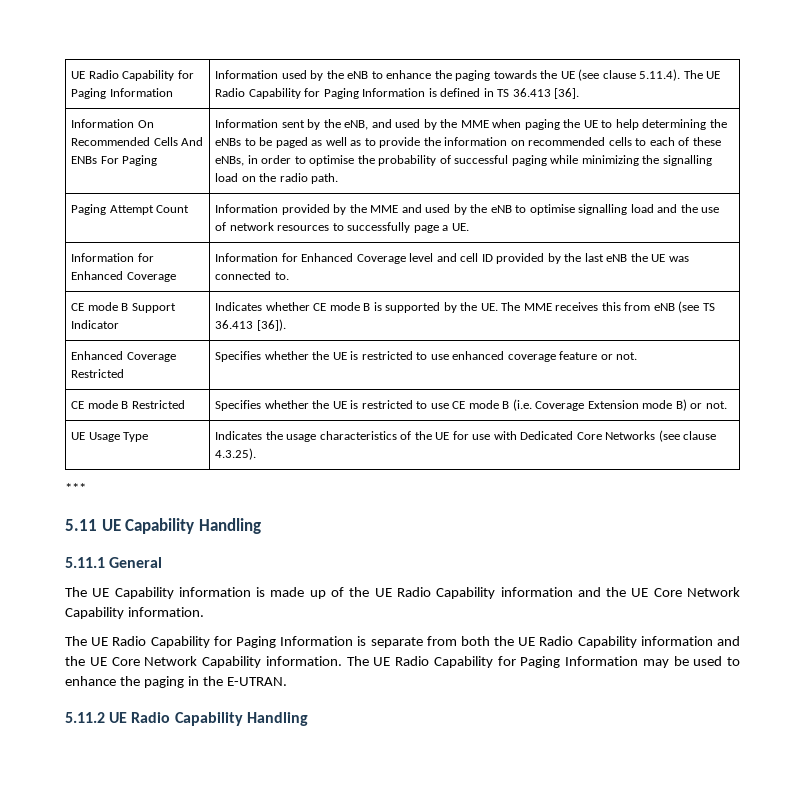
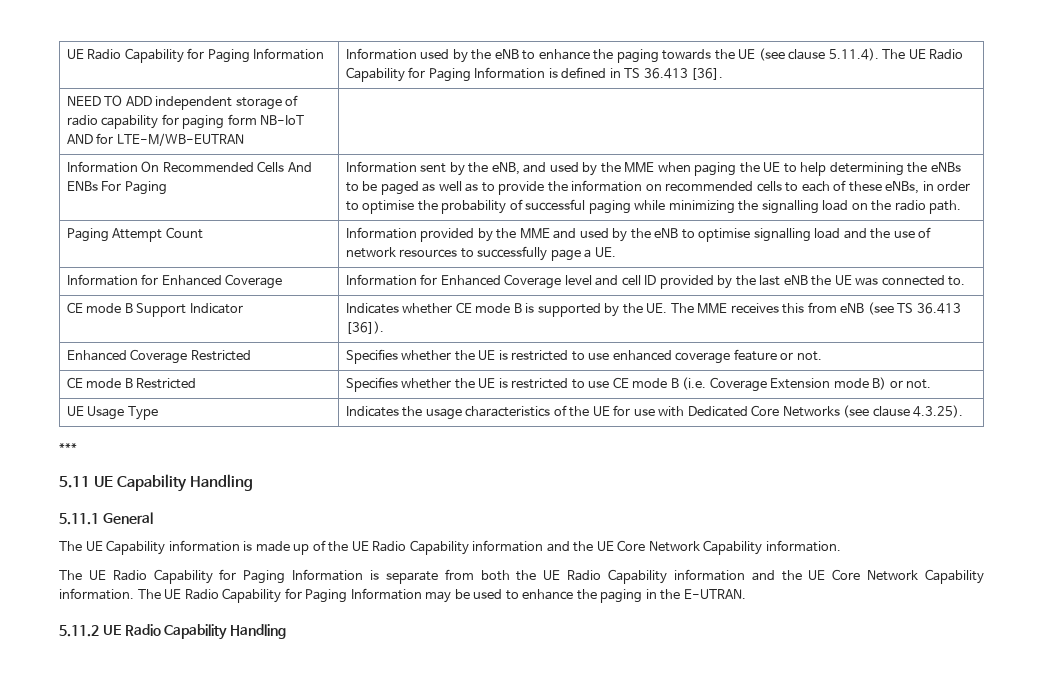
+ NEED TO ADD independent storage of radio capability for paging form NB-IoT AND for LTE-M/WB-EUTRAN |

